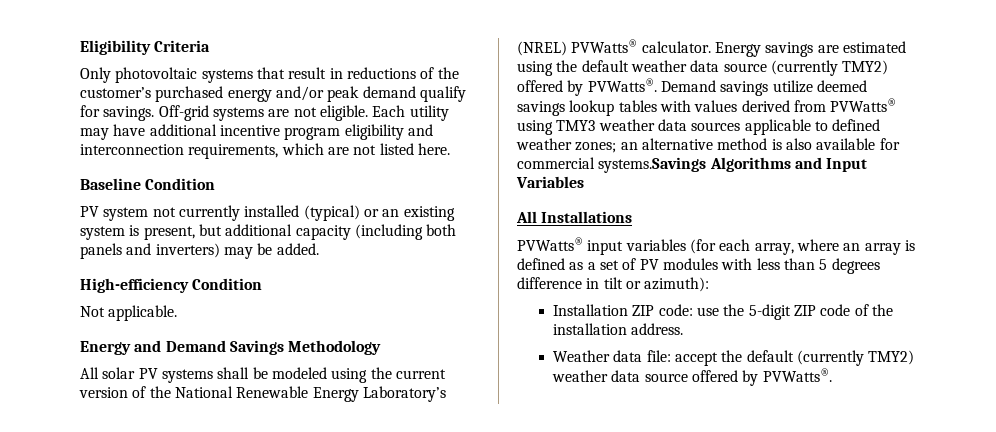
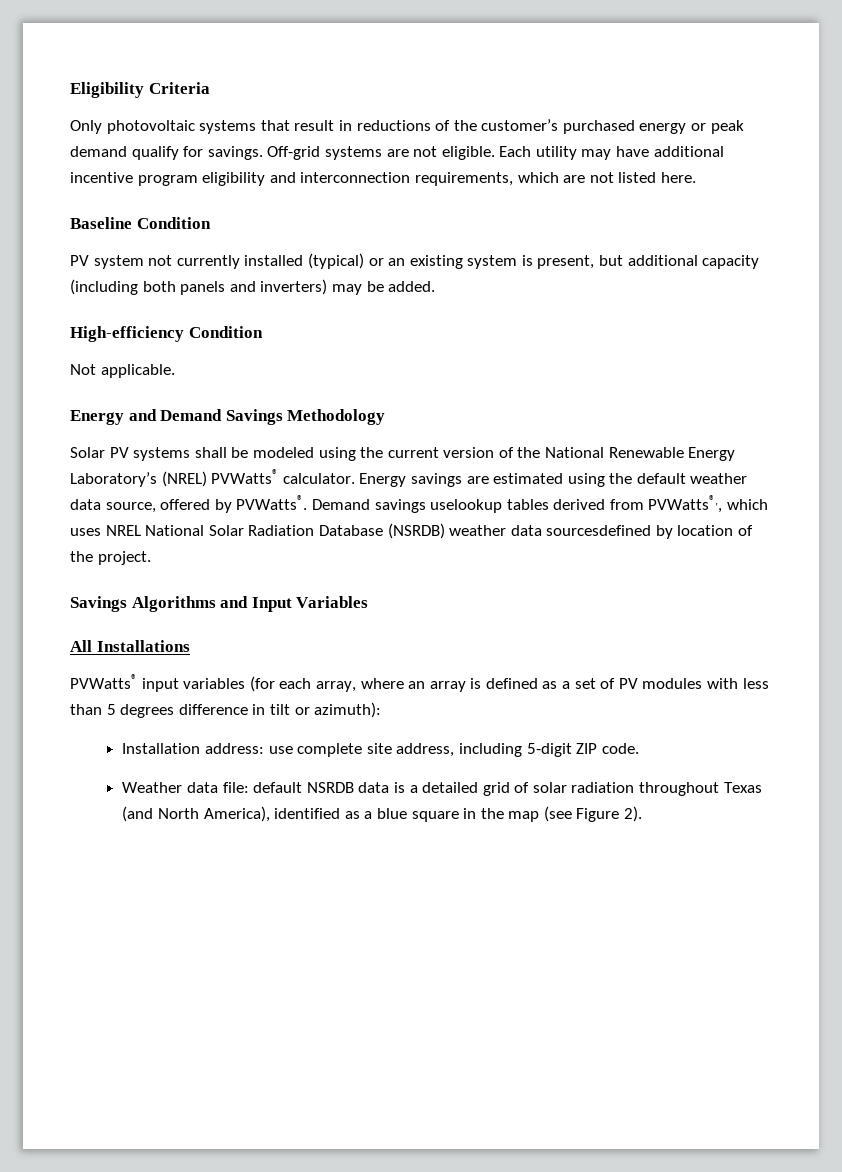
- Only photovoltaic systems that result in reductions of the customer’s purchased energy and/or peak demand qualify for savings.
+ Only photovoltaic systems that result in reductions of the customer’s purchased energy or peak demand qualify for savings.
- All solar PV systems shall be modeled using the current version of the National Renewable Energy Laboratory’s (NREL) PVWatts® calculator.
+ Solar PV systems shall be modeled using the current version of the National Renewable Energy Laboratory’s (NREL) PVWatts® calculator.
- Energy savings are estimated using the default weather data source (currently TMY2) offered by PVWatts®.
+ Energy savings are estimated using the default weather data source, offered by PVWatts®.
- Demand savings utilize deemed savings lookup tables with values derived from PVWatts® using TMY3 weather data sources applicable to defined weather zones; an alternative method is also available for commercial systems.Savings Algorithms and Input Variables
+ Demand savings uselookup tables derived from PVWatts®,, which uses NREL National Solar Radiation Database (NSRDB) weather data sourcesdefined by location of the project.
+ Savings Algorithms and Input Variables
- Installation ZIP code: use the 5-digit ZIP code of the installation address.
- Weather data file: accept the default (currently TMY2) weather data source offered by PVWatts®.
+ Installation address: use complete site address, including 5-digit ZIP code.
+ Weather data file: default NSRDB data is a detailed grid of solar radiation throughout Texas (and North America), identified as a blue square in the map (see Figure 2).

